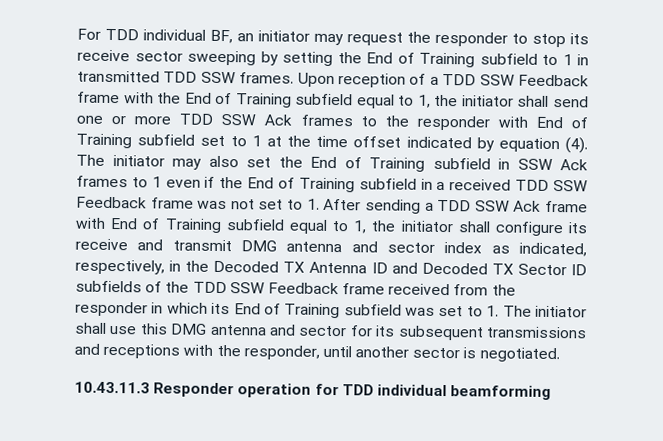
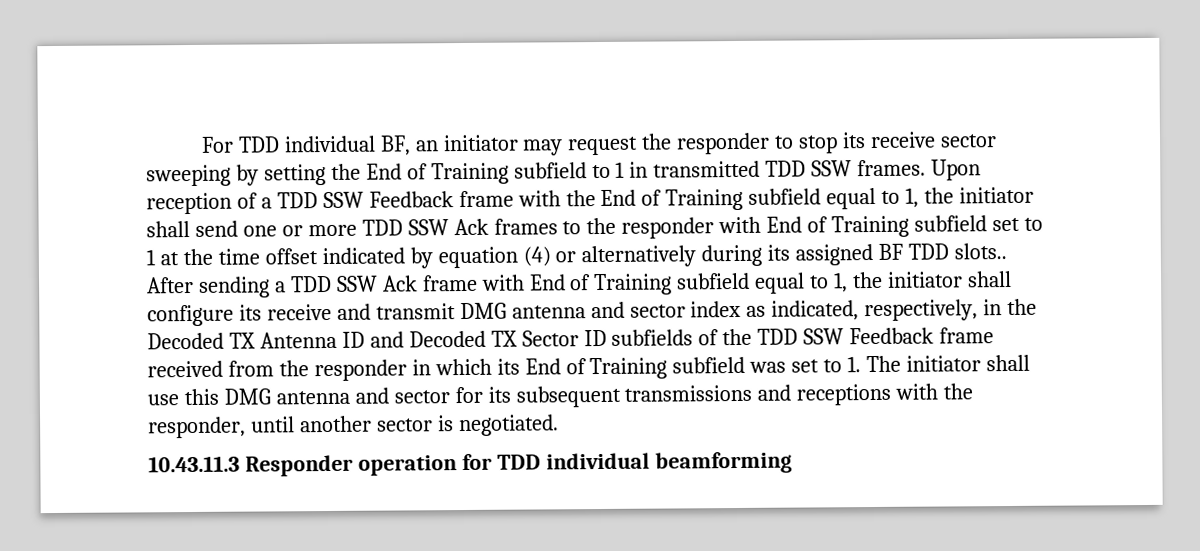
- Upon reception of a TDD SSW Feedback frame with the End of Training subfield equal to 1, the initiator shall send one or more TDD SSW Ack frames to the responder with End of Training subfield set to 1 at the time offset indicated by equation (4). The initiator may also set the End of Training subfield in SSW Ack frames to 1 even if the End of Training subfield in a received TDD SSW Feedback frame was not set to 1. After sending a TDD SSW Ack frame with End of Training subfield equal to 1, the initiator shall configure its receive and transmit DMG antenna and sector index as indicated, respectively, in the Decoded TX Antenna ID and Decoded TX Sector ID subfields of the TDD SSW Feedback frame received from the responder in which its End of Training subfield was set to 1. The initiator shall use this DMG antenna and sector for its subsequent transmissions and receptions with the responder, until another sector is negotiated.
+ Upon reception of a TDD SSW Feedback frame with the End of Training subfield equal to 1, the initiator shall send one or more TDD SSW Ack frames to the responder with End of Training subfield set to 1 at the time offset indicated by equation (4) or alternatively during its assigned BF TDD slots.. After sending a TDD SSW Ack frame with End of Training subfield equal to 1, the initiator shall configure its receive and transmit DMG antenna and sector index as indicated, respectively, in the Decoded TX Antenna ID and Decoded TX Sector ID subfields of the TDD SSW Feedback frame received from the responder in which its End of Training subfield was set to 1. The initiator shall use this DMG antenna and sector for its subsequent transmissions and receptions with the responder, until another sector is negotiated.

